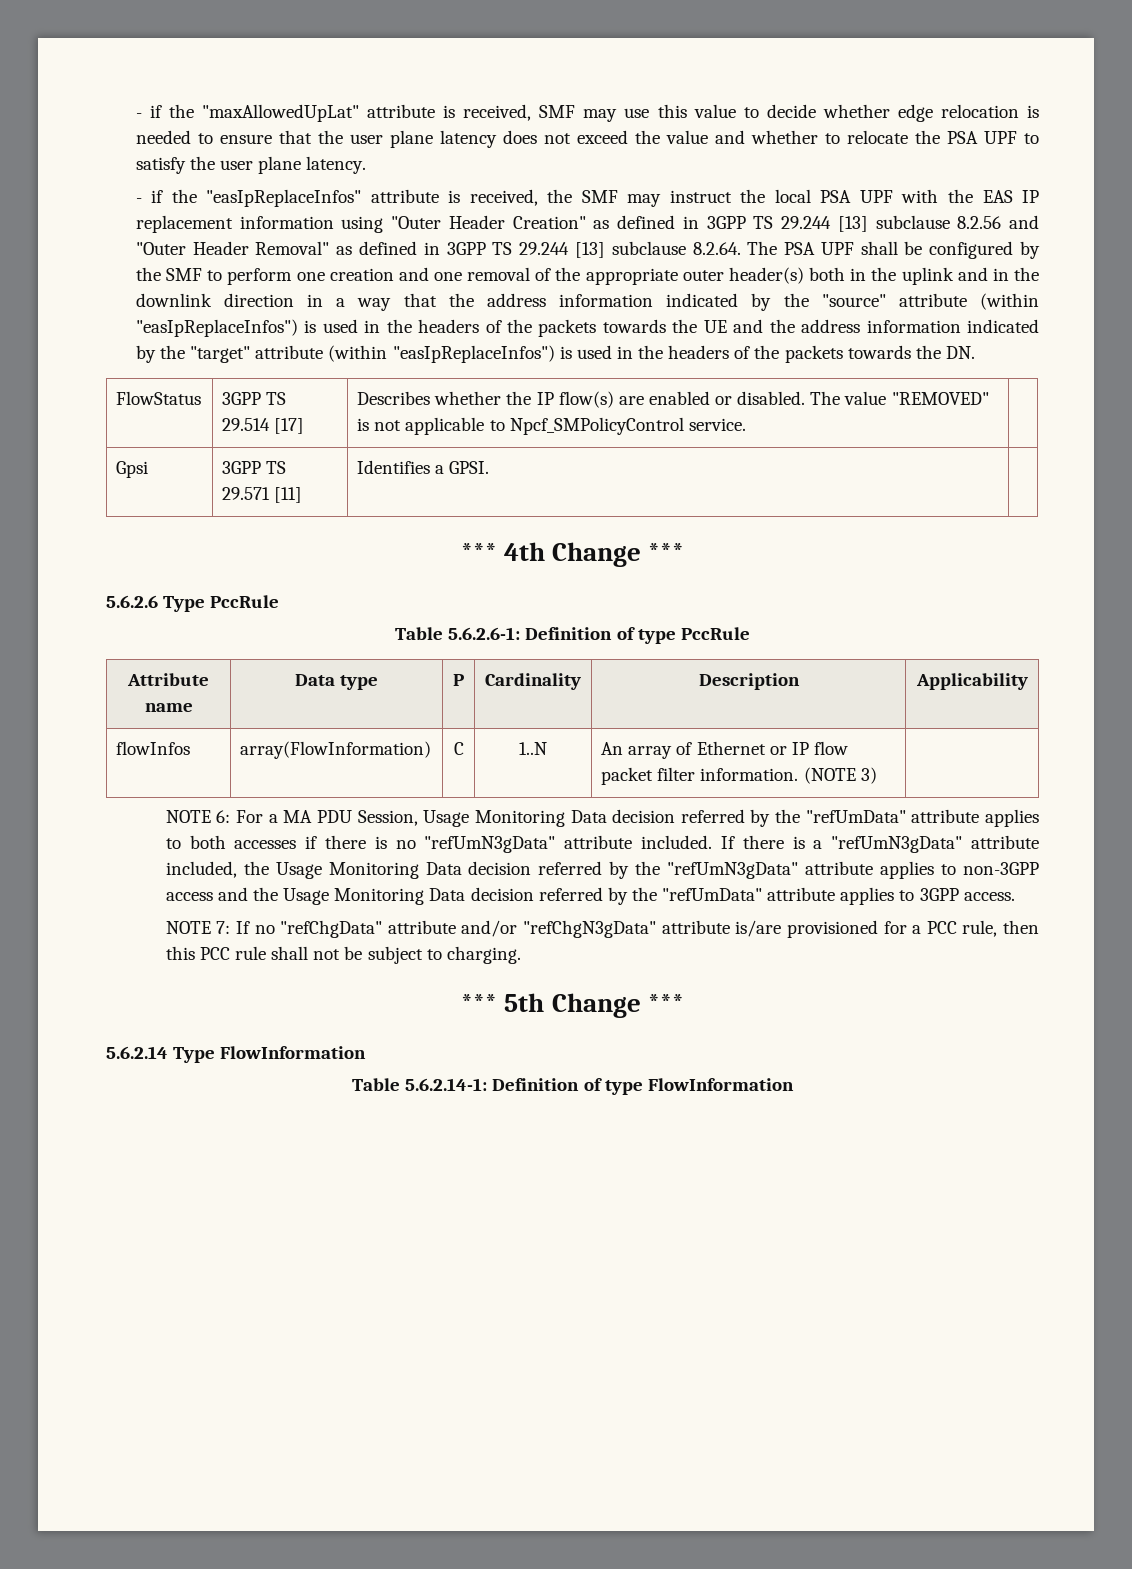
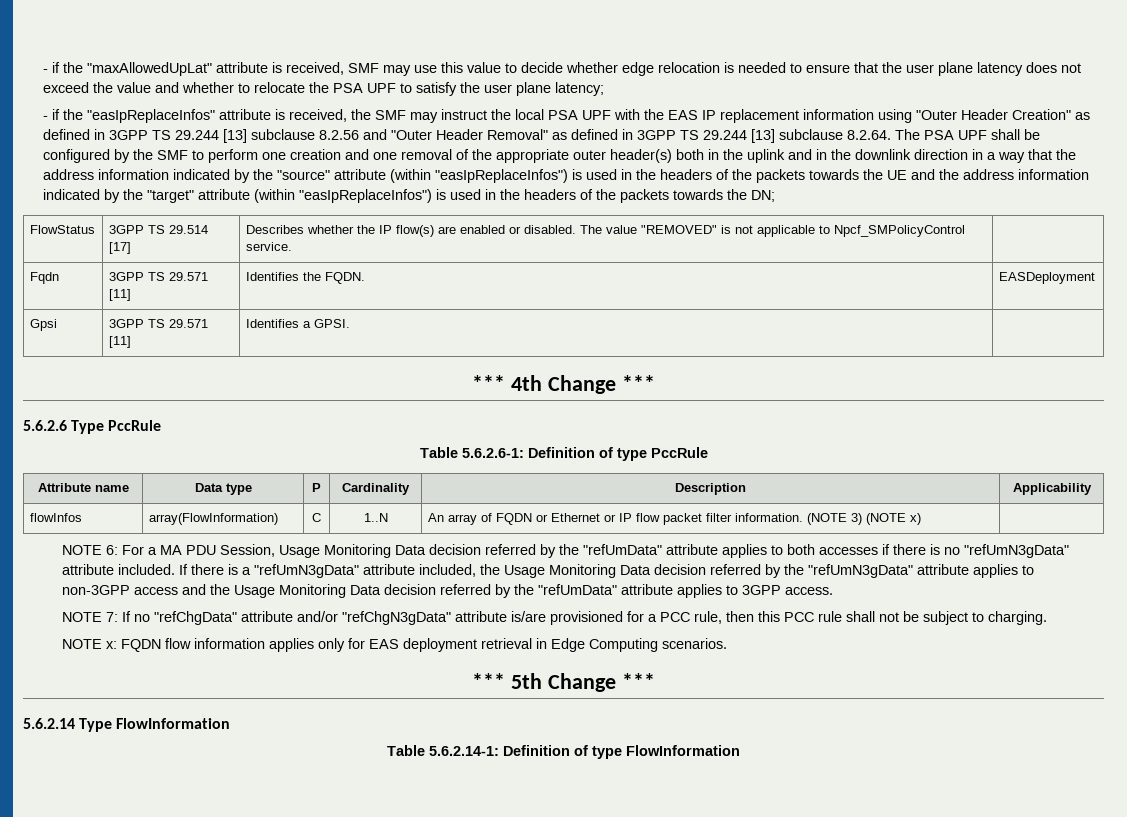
- - if the "maxAllowedUpLat" attribute is received, SMF may use this value to decide whether edge relocation is needed to ensure that the user plane latency does not exceed the value and whether to relocate the PSA UPF to satisfy the user plane latency.
+ - if the "maxAllowedUpLat" attribute is received, SMF may use this value to decide whether edge relocation is needed to ensure that the user plane latency does not exceed the value and whether to relocate the PSA UPF to satisfy the user plane latency;
- - if the "easIpReplaceInfos" attribute is received, the SMF may instruct the local PSA UPF with the EAS IP replacement information using "Outer Header Creation" as defined in 3GPP TS 29.244 [13] subclause 8.2.56 and "Outer Header Removal" as defined in 3GPP TS 29.244 [13] subclause 8.2.64. The PSA UPF shall be configured by the SMF to perform one creation and one removal of the appropriate outer header(s) both in the uplink and in the downlink direction in a way that the address information indicated by the "source" attribute (within "easIpReplaceInfos") is used in the headers of the packets towards the UE and the address information indicated by the "target" attribute (within "easIpReplaceInfos") is used in the headers of the packets towards the DN.
+ - if the "easIpReplaceInfos" attribute is received, the SMF may instruct the local PSA UPF with the EAS IP replacement information using "Outer Header Creation" as defined in 3GPP TS 29.244 [13] subclause 8.2.56 and "Outer Header Removal" as defined in 3GPP TS 29.244 [13] subclause 8.2.64. The PSA UPF shall be configured by the SMF to perform one creation and one removal of the appropriate outer header(s) both in the uplink and in the downlink direction in a way that the address information indicated by the "source" attribute (within "easIpReplaceInfos") is used in the headers of the packets towards the UE and the address information indicated by the "target" attribute (within "easIpReplaceInfos") is used in the headers of the packets towards the DN;
+ Fqdn | 3GPP TS 29.571 [11] | Identifies the FQDN. | EASDeployment
- flowInfos | array(FlowInformation) | C | 1..N | An array of Ethernet or IP flow packet filter information. (NOTE 3) |
+ flowInfos | array(FlowInformation) | C | 1..N | An array of FQDN or Ethernet or IP flow packet filter information. (NOTE 3) (NOTE x) |
+ NOTE x: FQDN flow information applies only for EAS deployment retrieval in Edge Computing scenarios.

